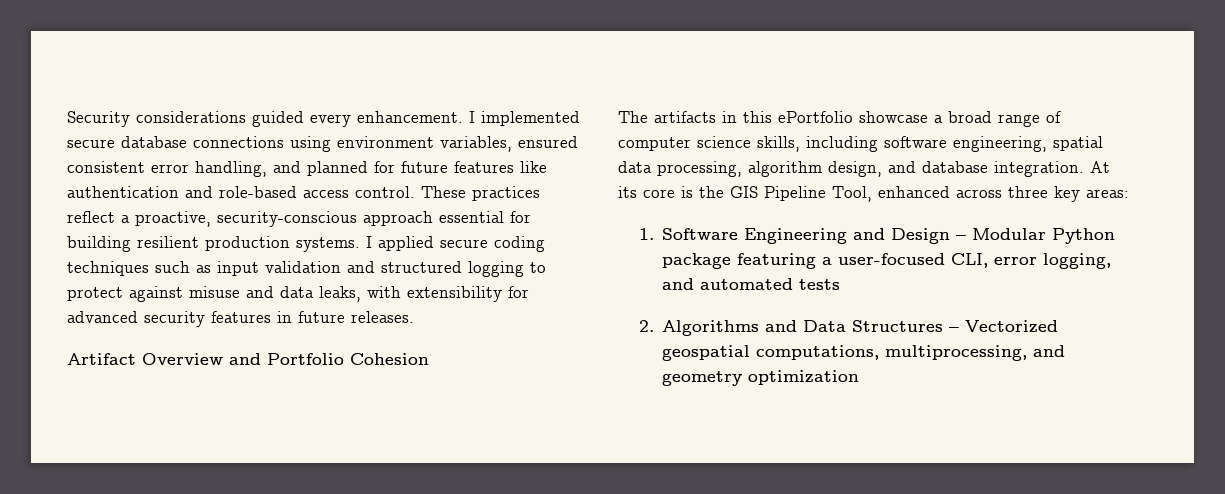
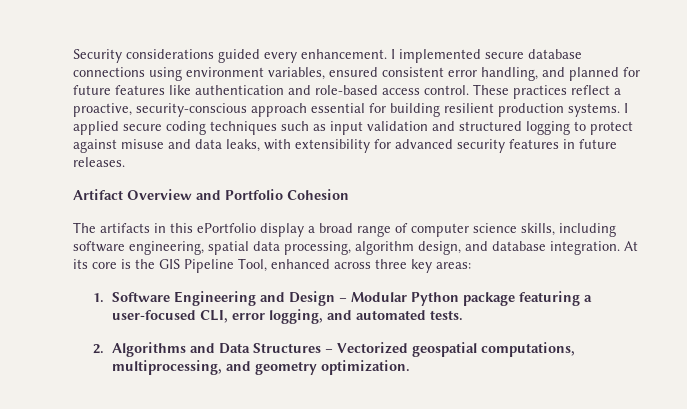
- The artifacts in this ePortfolio showcase a broad range of computer science skills, including software engineering, spatial data processing, algorithm design, and database integration.
+ The artifacts in this ePortfolio display a broad range of computer science skills, including software engineering, spatial data processing, algorithm design, and database integration.
- 1. Software Engineering and Design – Modular Python package featuring a user-focused CLI, error logging, and automated tests
+ 1. Software Engineering and Design – Modular Python package featuring a user-focused CLI, error logging, and automated tests.
- 2. Algorithms and Data Structures – Vectorized geospatial computations, multiprocessing, and geometry optimization
+ 2. Algorithms and Data Structures – Vectorized geospatial computations, multiprocessing, and geometry optimization.

